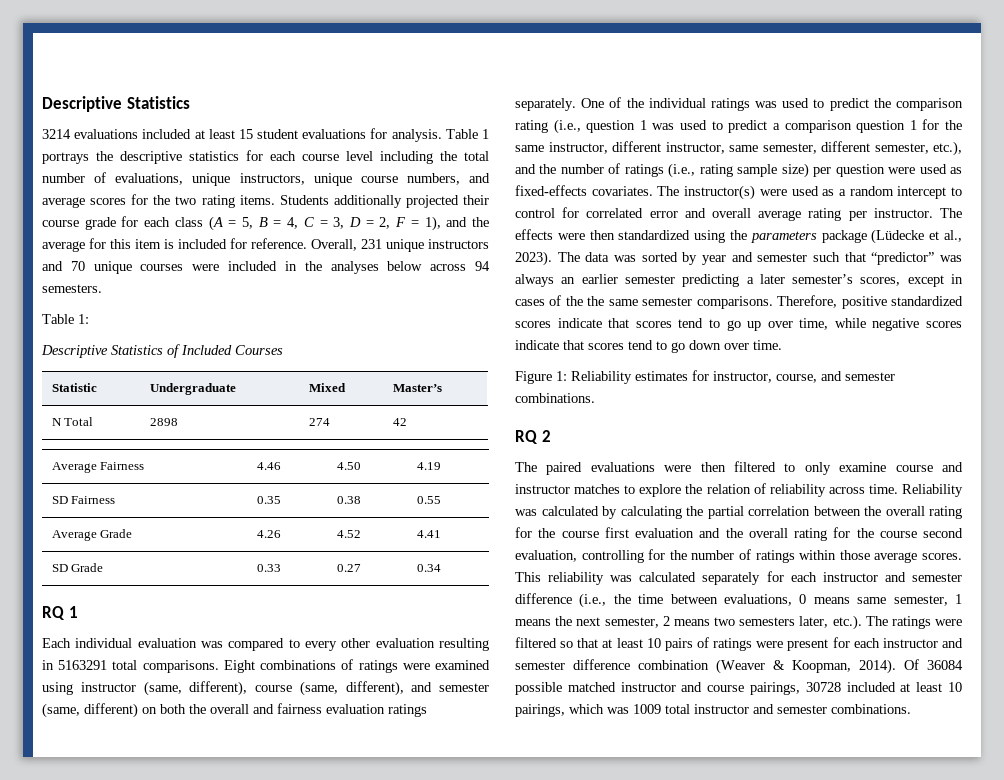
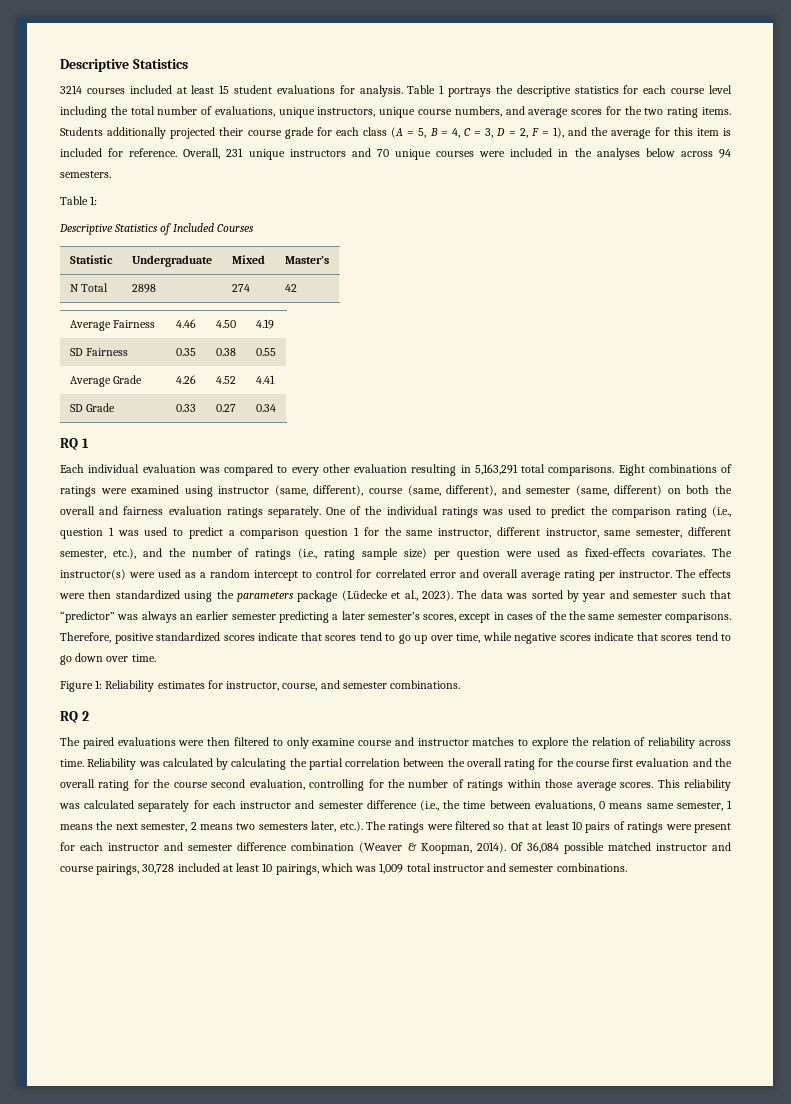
- 3214 evaluations included at least 15 student evaluations for analysis.
+ 3214 courses included at least 15 student evaluations for analysis.
- Each individual evaluation was compared to every other evaluation resulting in 5163291 total comparisons.
+ Each individual evaluation was compared to every other evaluation resulting in 5,163,291 total comparisons.
- Of 36084 possible matched instructor and course pairings, 30728 included at least 10 pairings, which was 1009 total instructor and semester combinations.
+ Of 36,084 possible matched instructor and course pairings, 30,728 included at least 10 pairings, which was 1,009 total instructor and semester combinations.

